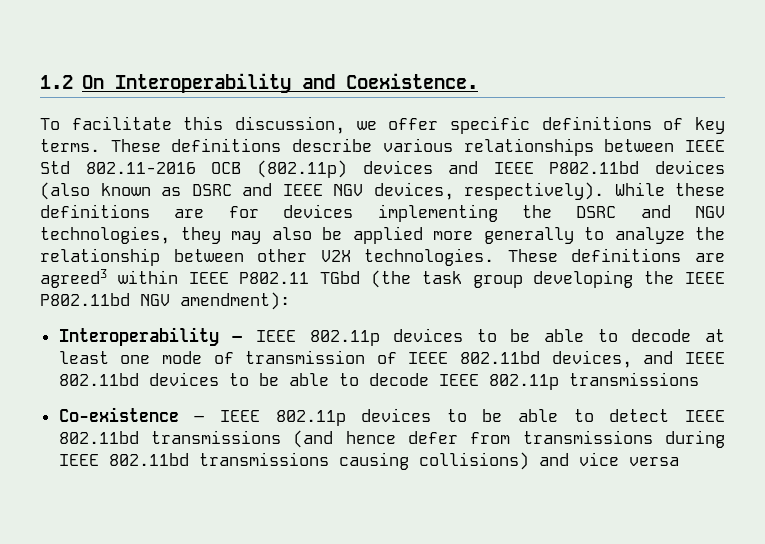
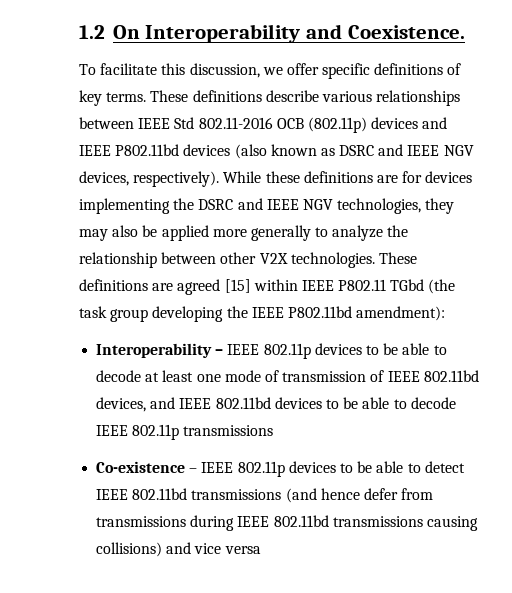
- While these definitions are for devices implementing the DSRC and NGV technologies, they may also be applied more generally to analyze the relationship between other V2X technologies.
+ While these definitions are for devices implementing the DSRC and IEEE NGV technologies, they may also be applied more generally to analyze the relationship between other V2X technologies.
- These definitions are agreed3 within IEEE P802.11 TGbd (the task group developing the IEEE P802.11bd NGV amendment):
+ These definitions are agreed [15] within IEEE P802.11 TGbd (the task group developing the IEEE P802.11bd amendment):

